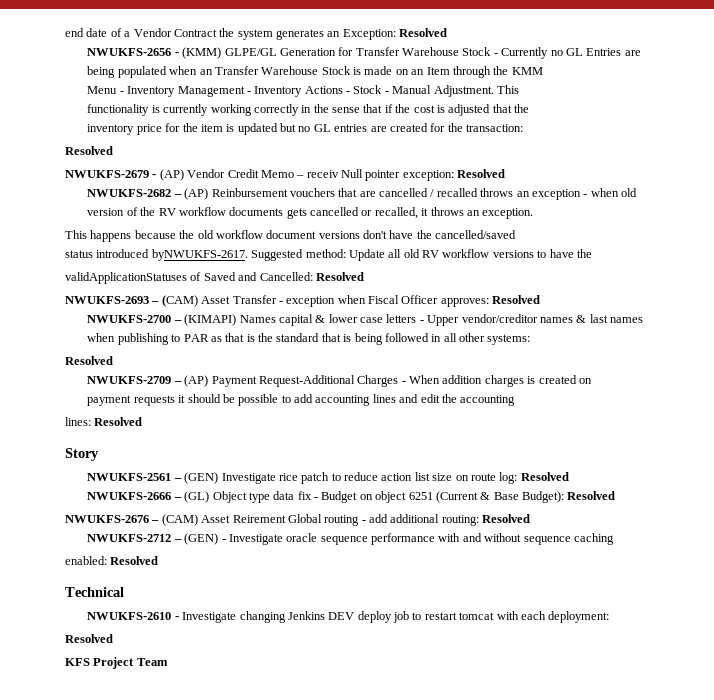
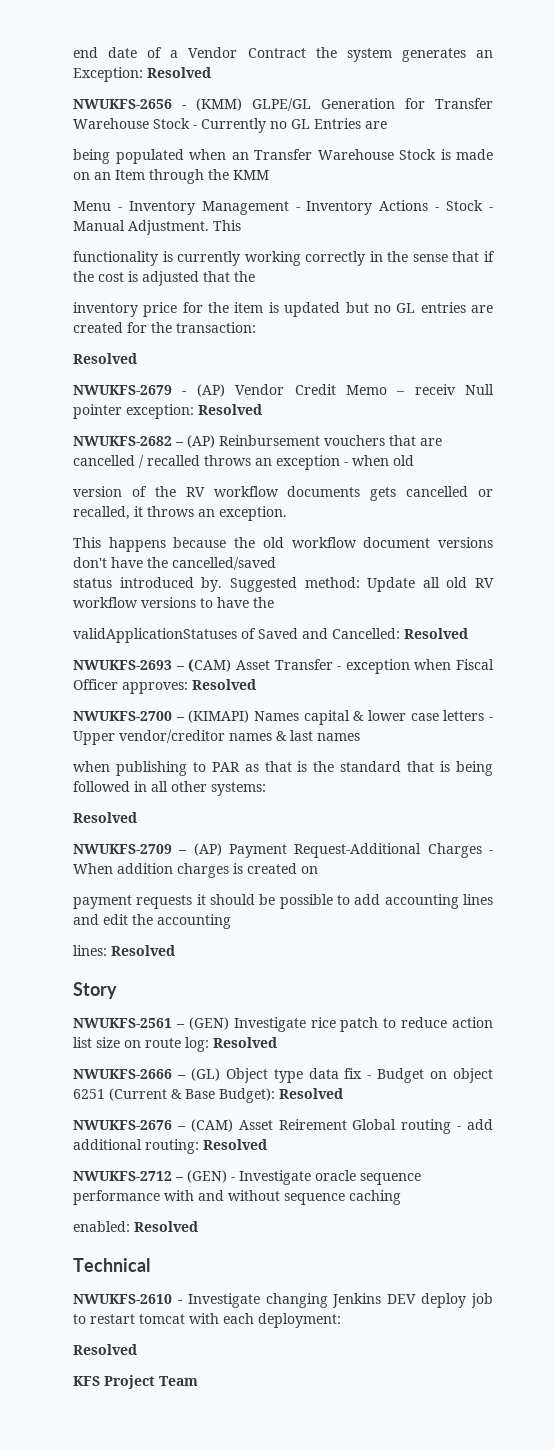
- status introduced byNWUKFS-2617.
+ status introduced by.

